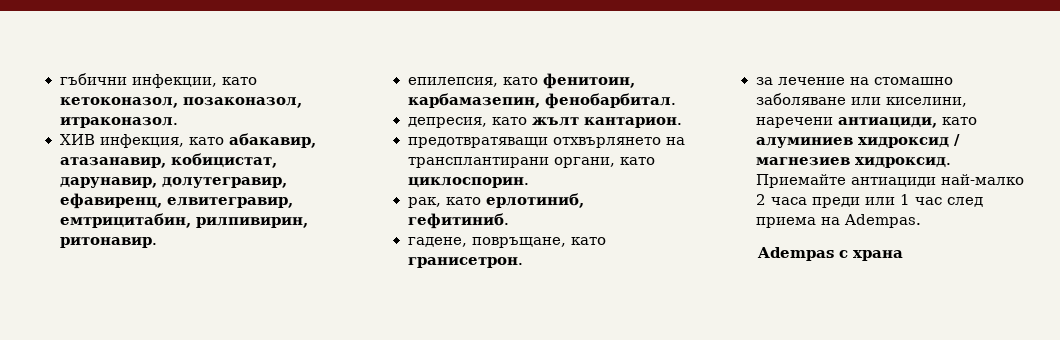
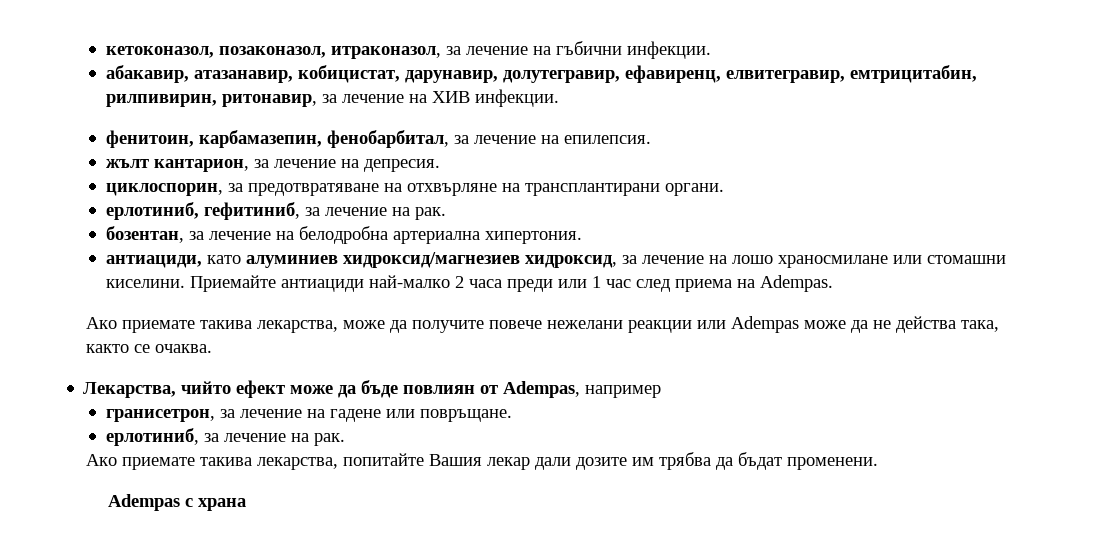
- гъбични инфекции, като кетоконазол, позаконазол, итраконазол.
- ХИВ инфекция, като абакавир, атазанавир, кобицистат, дарунавир, долутегравир, ефавиренц, елвитегравир, емтрицитабин, рилпивирин, ритонавир.
- епилепсия, като фенитоин, карбамазепин, фенобарбитал.
- депресия, като жълт кантарион.
- предотвратяващи отхвърлянето на трансплантирани органи, като циклоспорин.
- рак, като ерлотиниб, гефитиниб.
- гадене, повръщане, като гранисетрон.
- за лечение на стомашно заболяване или киселини, наречени антиациди, като алуминиев хидроксид / магнезиев хидроксид.
+ кетоконазол, позаконазол, итраконазол, за лечение на гъбични инфекции.
+ абакавир, атазанавир, кобицистат, дарунавир, долутегравир, ефавиренц, елвитегравир, емтрицитабин, рилпивирин, ритонавир, за лечение на ХИВ инфекции.
+ фенитоин, карбамазепин, фенобарбитал, за лечение на епилепсия.
+ жълт кантарион, за лечение на депресия.
+ циклоспорин, за предотвратяване на отхвърляне на трансплантирани органи.
+ ерлотиниб, гефитиниб, за лечение на рак.
+ бозентан, за лечение на белодробна артериална хипертония.
+ антиациди, като алуминиев хидроксид/магнезиев хидроксид, за лечение на лошо храносмилане или стомашни киселини.
+ Ако приемате такива лекарства, може да получите повече нежелани реакции или Adempas може да не действа така, както се очаква.
+ Лекарства, чийто ефект може да бъде повлиян от Adempas, например
+ гранисетрон, за лечение на гадене или повръщане.
+ ерлотиниб, за лечение на рак.
+ Ако приемате такива лекарства, попитайте Вашия лекар дали дозите им трябва да бъдат променени.

